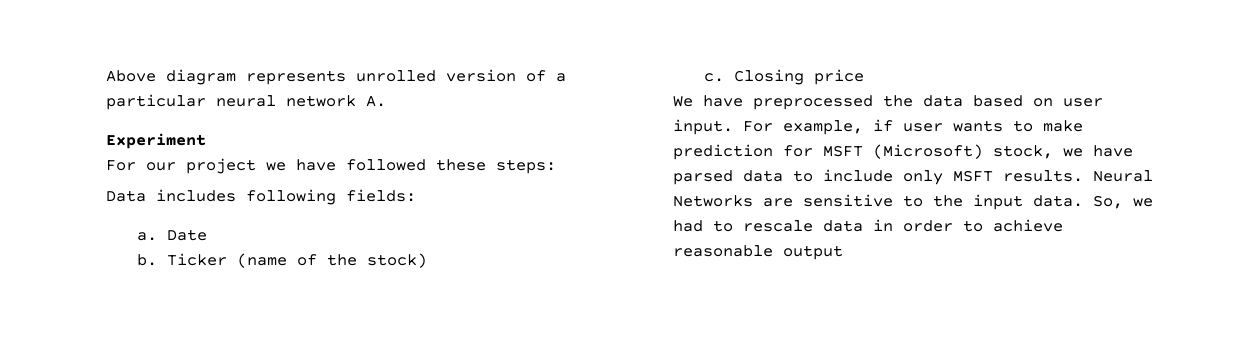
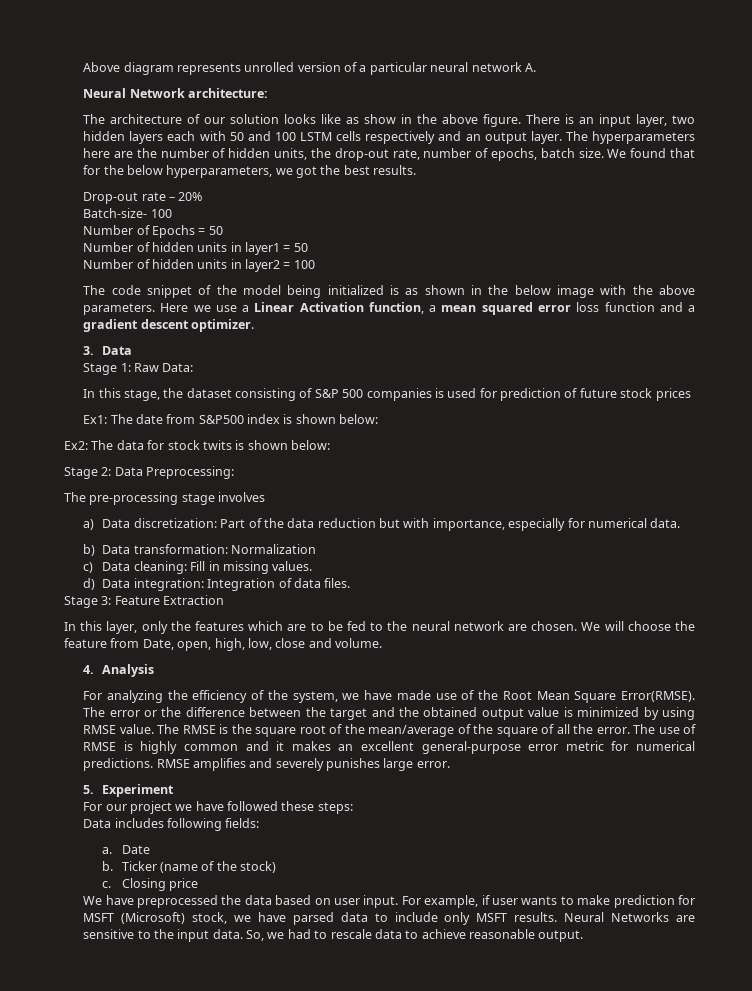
- Experiment
+ Neural Network architecture:
+ The architecture of our solution looks like as show in the above figure. There is an input layer, two hidden layers each with 50 and 100 LSTM cells respectively and an output layer. The hyperparameters here are the number of hidden units, the drop-out rate, number of epochs, batch size. We found that for the below hyperparameters, we got the best results.
+ Drop-out rate – 20%
+ Batch-size- 100
+ Number of Epochs = 50
+ Number of hidden units in layer1 = 50
+ Number of hidden units in layer2 = 100
+ The code snippet of the model being initialized is as shown in the below image with the above parameters. Here we use a Linear Activation function, a mean squared error loss function and a gradient descent optimizer.
+ 3. Data
+ Stage 1: Raw Data:
+ In this stage, the dataset consisting of S&P 500 companies is used for prediction of future stock prices
+ Ex1: The date from S&P500 index is shown below:
+ Ex2: The data for stock twits is shown below:
+ Stage 2: Data Preprocessing:
+ The pre-processing stage involves
+ a) Data discretization: Part of the data reduction but with importance, especially for numerical data.
+ b) Data transformation: Normalization
+ c) Data cleaning: Fill in missing values.
+ d) Data integration: Integration of data files.
+ Stage 3: Feature Extraction
+ In this layer, only the features which are to be fed to the neural network are chosen. We will choose the feature from Date, open, high, low, close and volume.
+ 4. Analysis
+ For analyzing the efficiency of the system, we have made use of the Root Mean Square Error(RMSE). The error or the difference between the target and the obtained output value is minimized by using RMSE value. The RMSE is the square root of the mean/average of the square of all the error. The use of RMSE is highly common and it makes an excellent general-purpose error metric for numerical predictions. RMSE amplifies and severely punishes large error.
+ 5. Experiment
- So, we had to rescale data in order to achieve reasonable output
+ So, we had to rescale data to achieve reasonable output.

